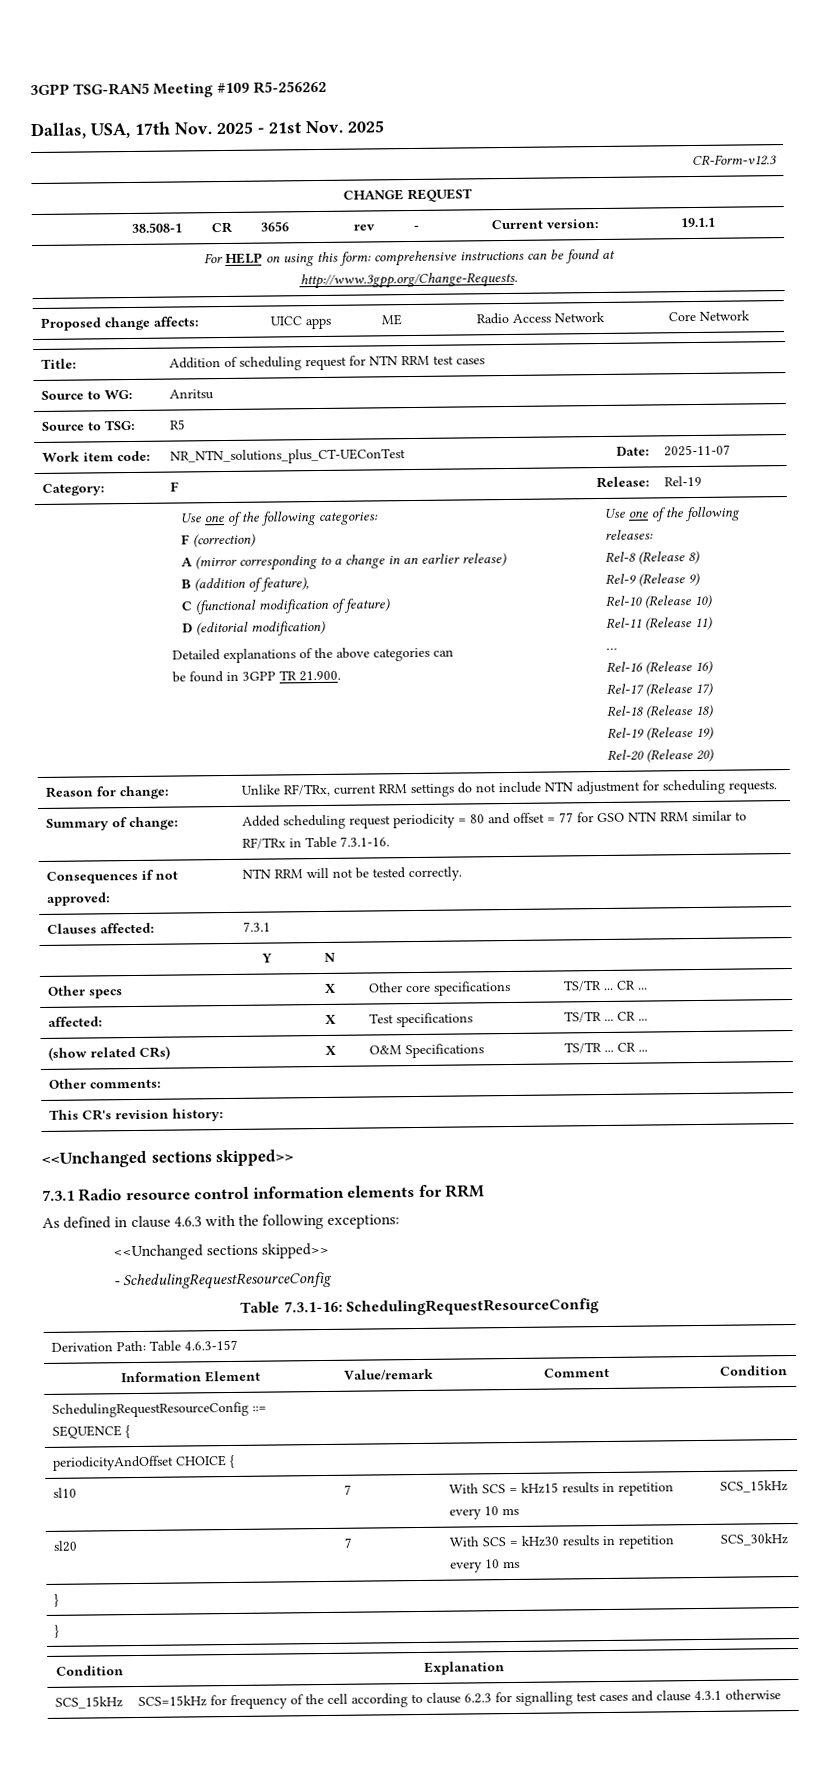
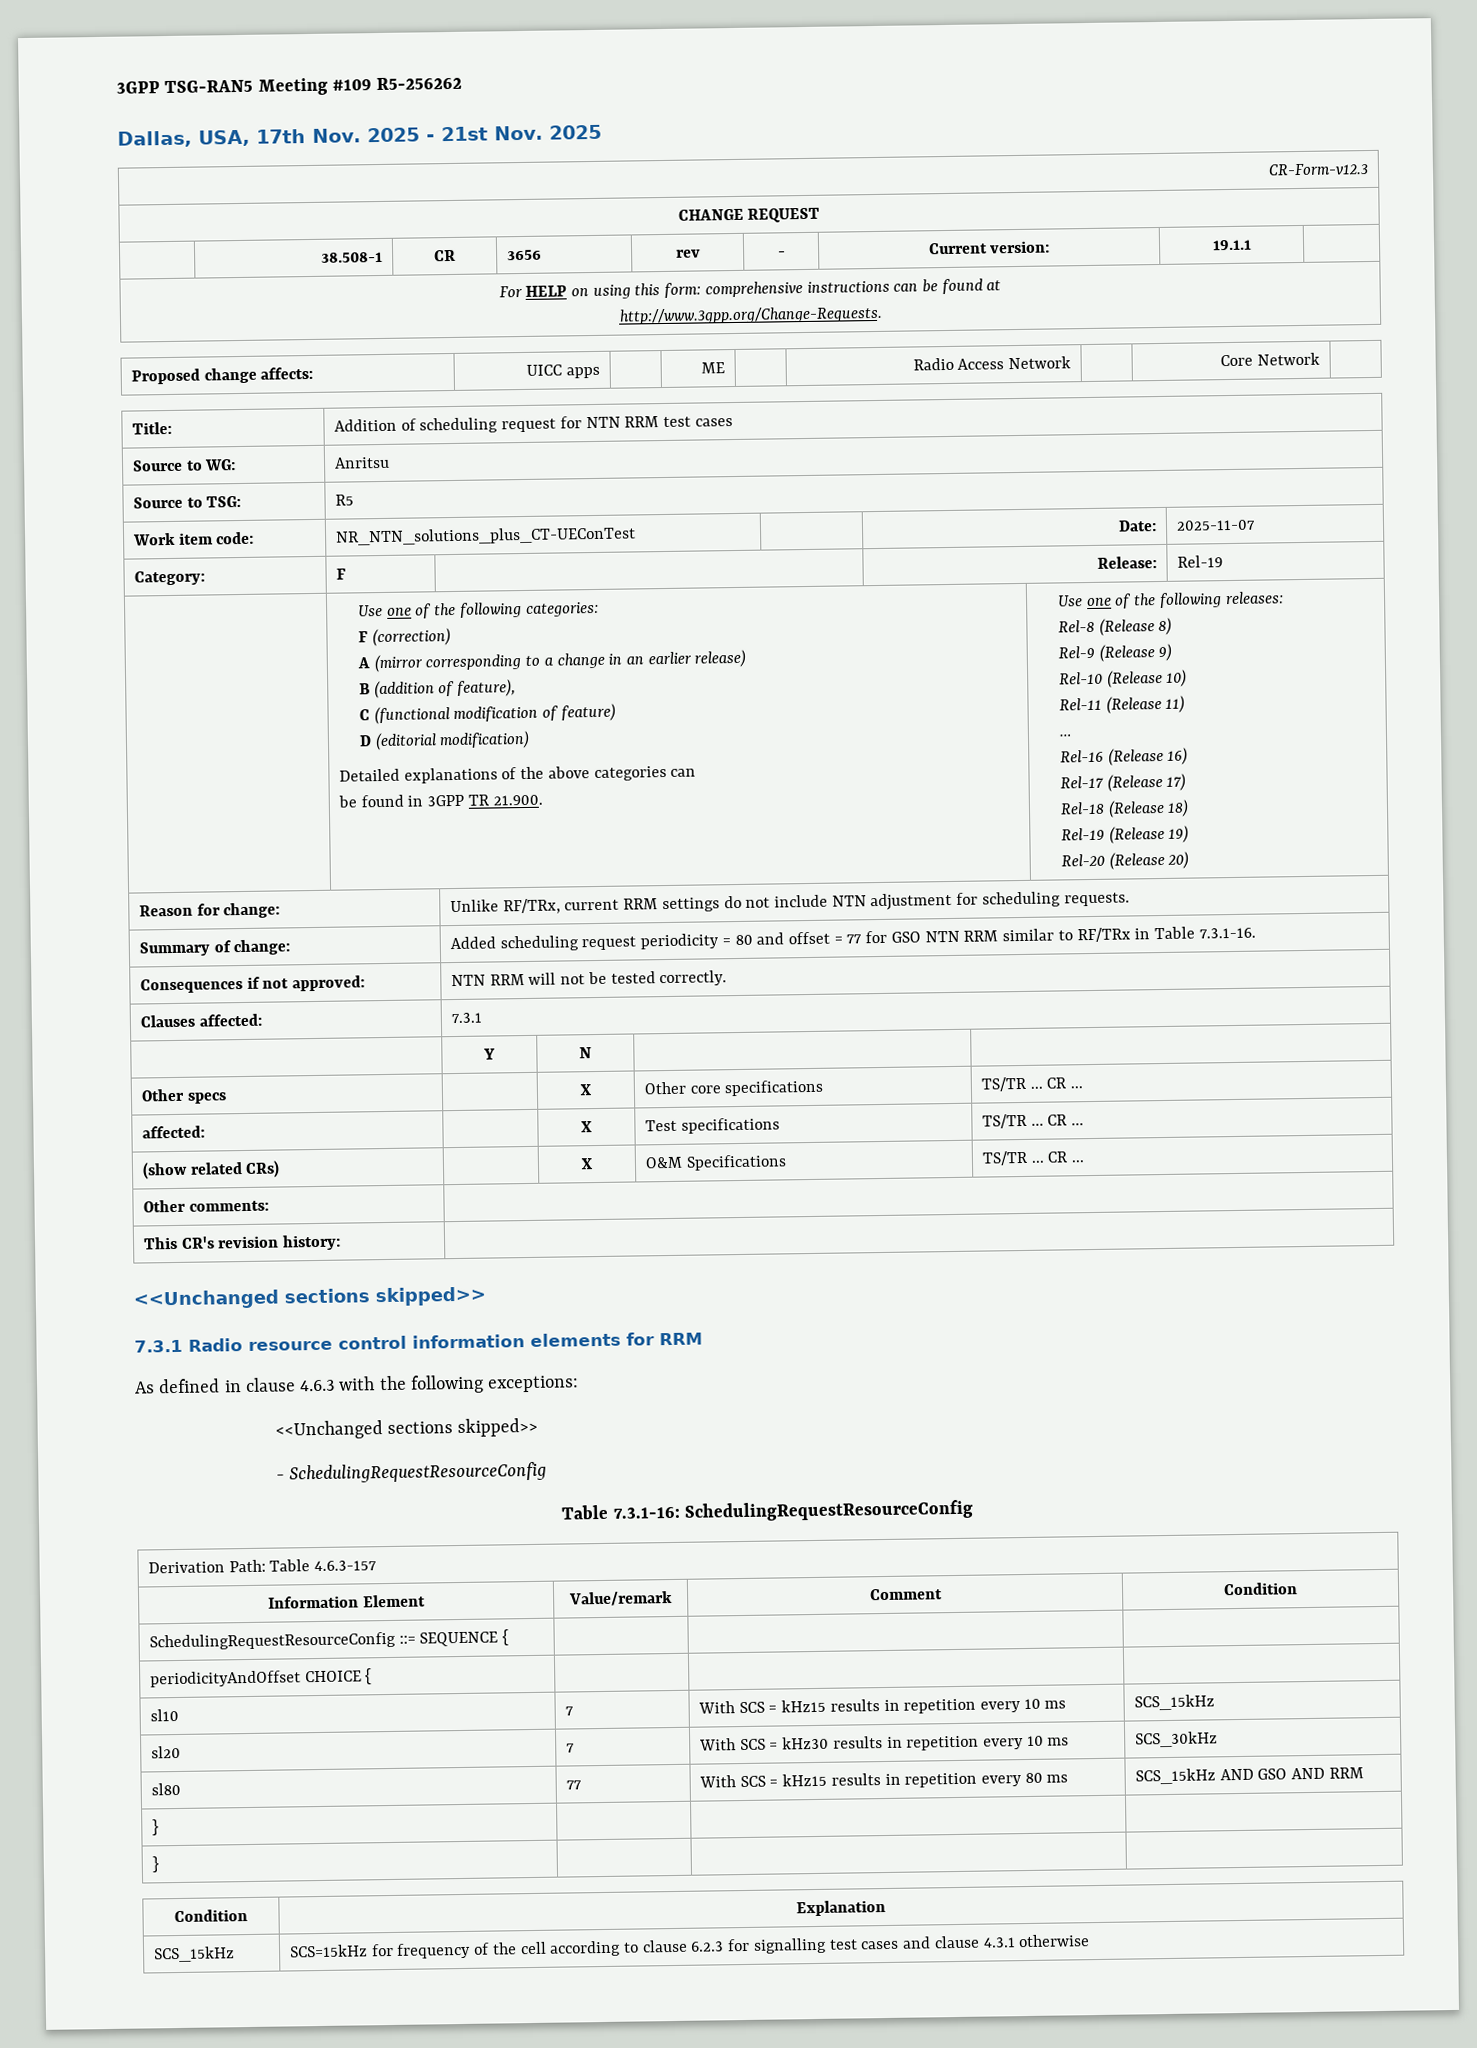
+ sl80 | 77 | With SCS = kHz15 results in repetition every 80 ms | SCS_15kHz AND GSO AND RRM

